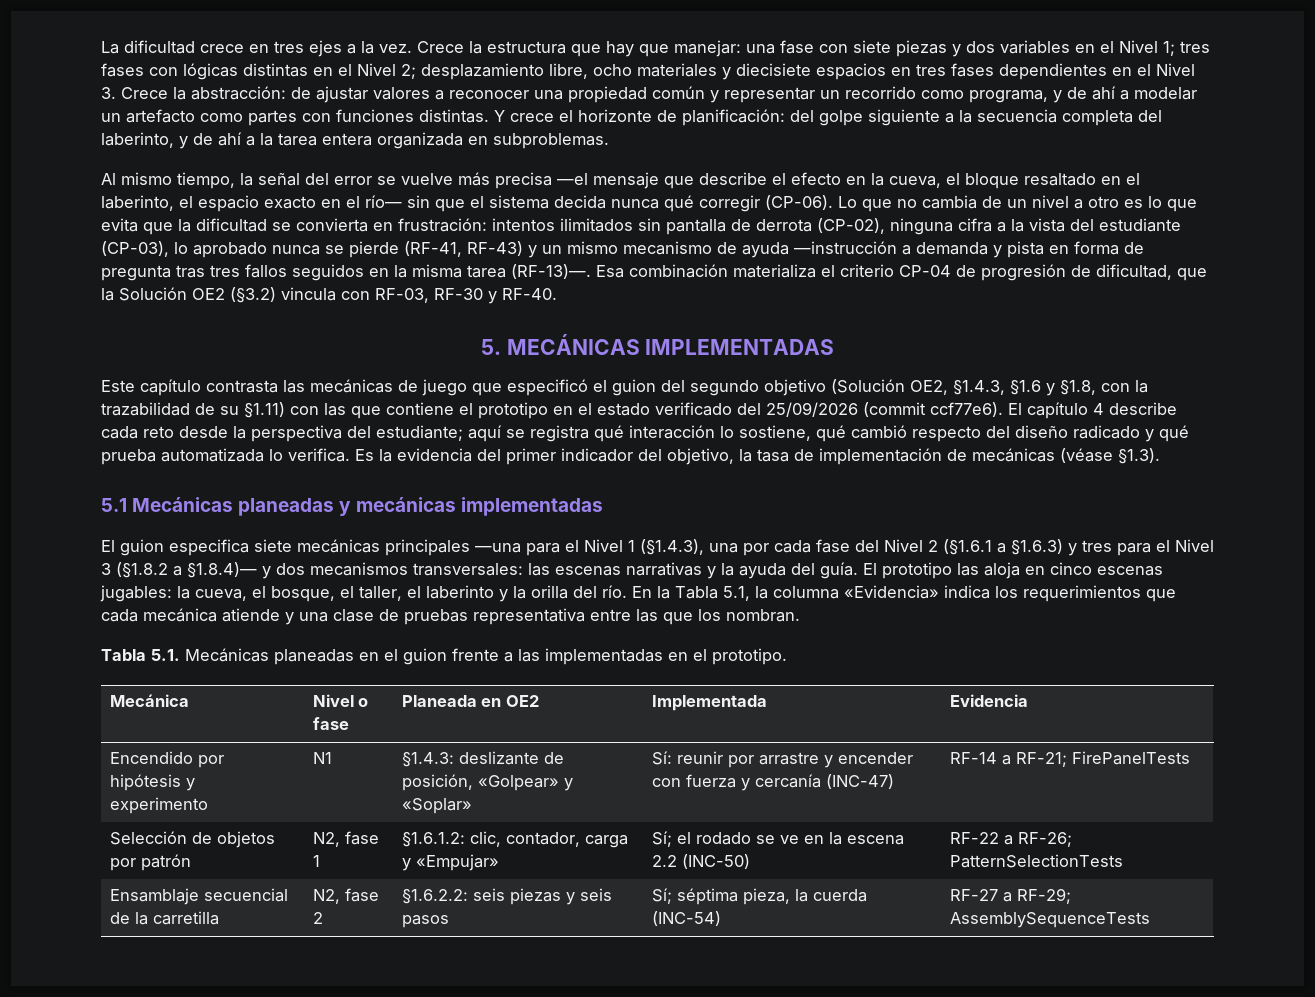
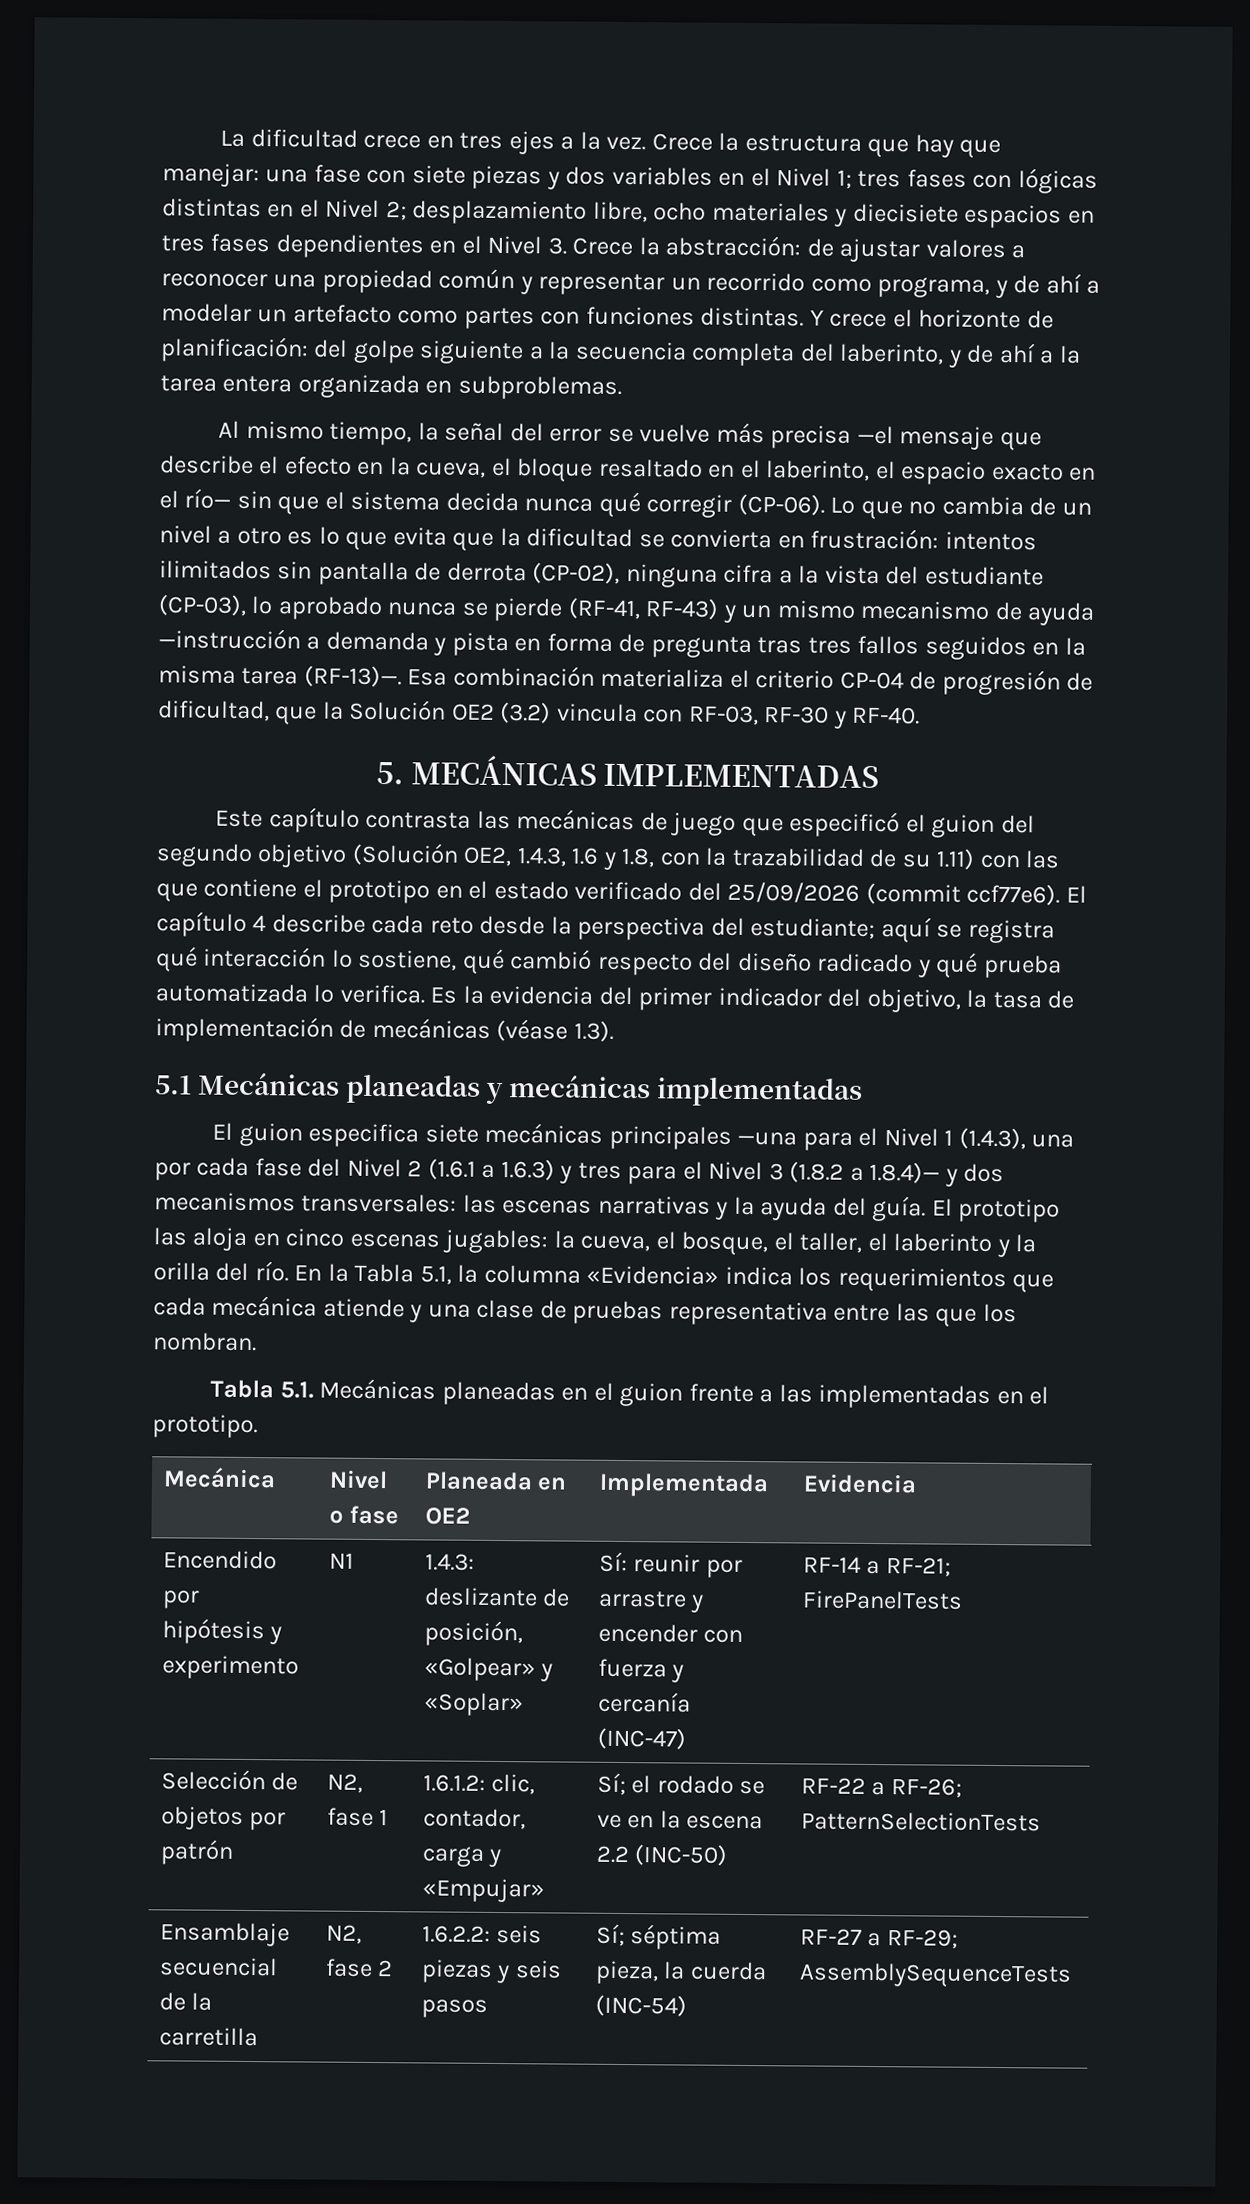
- Esa combinación materializa el criterio CP-04 de progresión de dificultad, que la Solución OE2 (§3.2) vincula con RF-03, RF-30 y RF-40.
+ Esa combinación materializa el criterio CP-04 de progresión de dificultad, que la Solución OE2 (3.2) vincula con RF-03, RF-30 y RF-40.
- Este capítulo contrasta las mecánicas de juego que especificó el guion del segundo objetivo (Solución OE2, §1.4.3, §1.6 y §1.8, con la trazabilidad de su §1.11) con las que contiene el prototipo en el estado verificado del 25/09/2026 (commit ccf77e6).
+ Este capítulo contrasta las mecánicas de juego que especificó el guion del segundo objetivo (Solución OE2, 1.4.3, 1.6 y 1.8, con la trazabilidad de su 1.11) con las que contiene el prototipo en el estado verificado del 25/09/2026 (commit ccf77e6).
- Es la evidencia del primer indicador del objetivo, la tasa de implementación de mecánicas (véase §1.3).
+ Es la evidencia del primer indicador del objetivo, la tasa de implementación de mecánicas (véase 1.3).
- El guion especifica siete mecánicas principales —una para el Nivel 1 (§1.4.3), una por cada fase del Nivel 2 (§1.6.1 a §1.6.3) y tres para el Nivel 3 (§1.8.2 a §1.8.4)— y dos mecanismos transversales: las escenas narrativas y la ayuda del guía.
+ El guion especifica siete mecánicas principales —una para el Nivel 1 (1.4.3), una por cada fase del Nivel 2 (1.6.1 a 1.6.3) y tres para el Nivel 3 (1.8.2 a 1.8.4)— y dos mecanismos transversales: las escenas narrativas y la ayuda del guía.
- Encendido por hipótesis y experimento | N1 | §1.4.3: deslizante de posición, «Golpear» y «Soplar» | Sí: reunir por arrastre y encender con fuerza y cercanía (INC-47) | RF-14 a RF-21; FirePanelTests
+ Encendido por hipótesis y experimento | N1 | 1.4.3: deslizante de posición, «Golpear» y «Soplar» | Sí: reunir por arrastre y encender con fuerza y cercanía (INC-47) | RF-14 a RF-21; FirePanelTests
- Selección de objetos por patrón | N2, fase 1 | §1.6.1.2: clic, contador, carga y «Empujar» | Sí; el rodado se ve en la escena 2.2 (INC-50) | RF-22 a RF-26; PatternSelectionTests
+ Selección de objetos por patrón | N2, fase 1 | 1.6.1.2: clic, contador, carga y «Empujar» | Sí; el rodado se ve en la escena 2.2 (INC-50) | RF-22 a RF-26; PatternSelectionTests
- Ensamblaje secuencial de la carretilla | N2, fase 2 | §1.6.2.2: seis piezas y seis pasos | Sí; séptima pieza, la cuerda (INC-54) | RF-27 a RF-29; AssemblySequenceTests
+ Ensamblaje secuencial de la carretilla | N2, fase 2 | 1.6.2.2: seis piezas y seis pasos | Sí; séptima pieza, la cuerda (INC-54) | RF-27 a RF-29; AssemblySequenceTests

